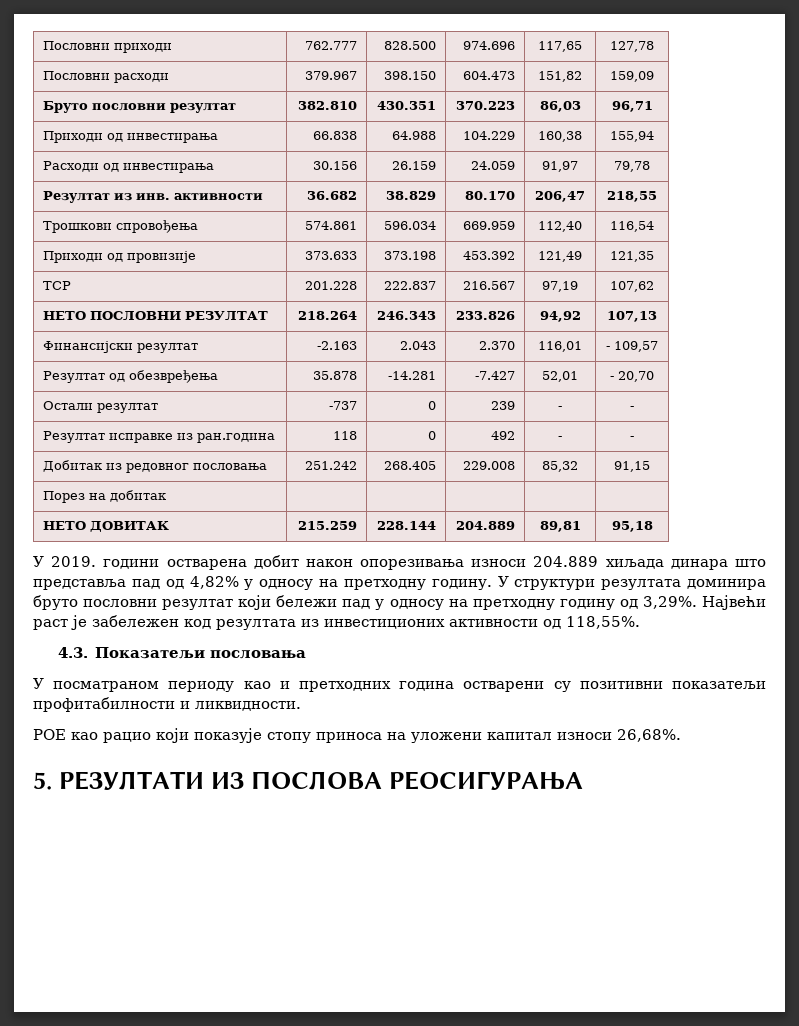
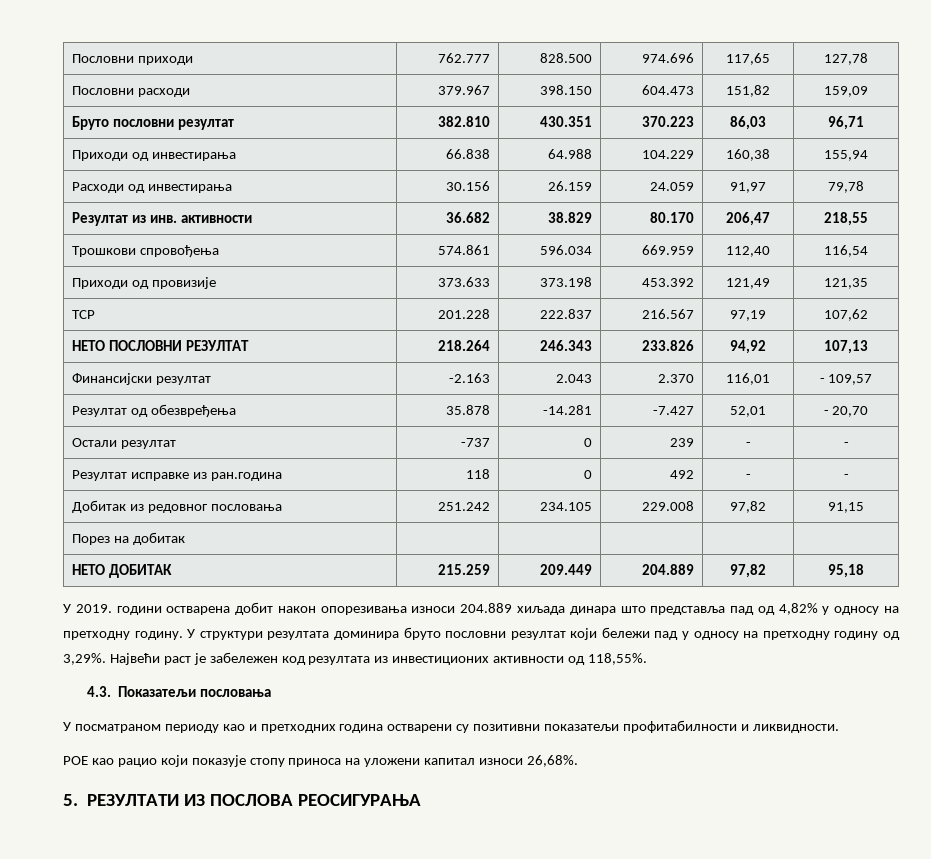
- Добитак из редовног пословања | 251.242 | 268.405 | 229.008 | 85,32 | 91,15
+ Добитак из редовног пословања | 251.242 | 234.105 | 229.008 | 97,82 | 91,15
- НЕТО ДОBИТАК | 215.259 | 228.144 | 204.889 | 89,81 | 95,18
+ НЕТО ДОБИТАК | 215.259 | 209.449 | 204.889 | 97,82 | 95,18

